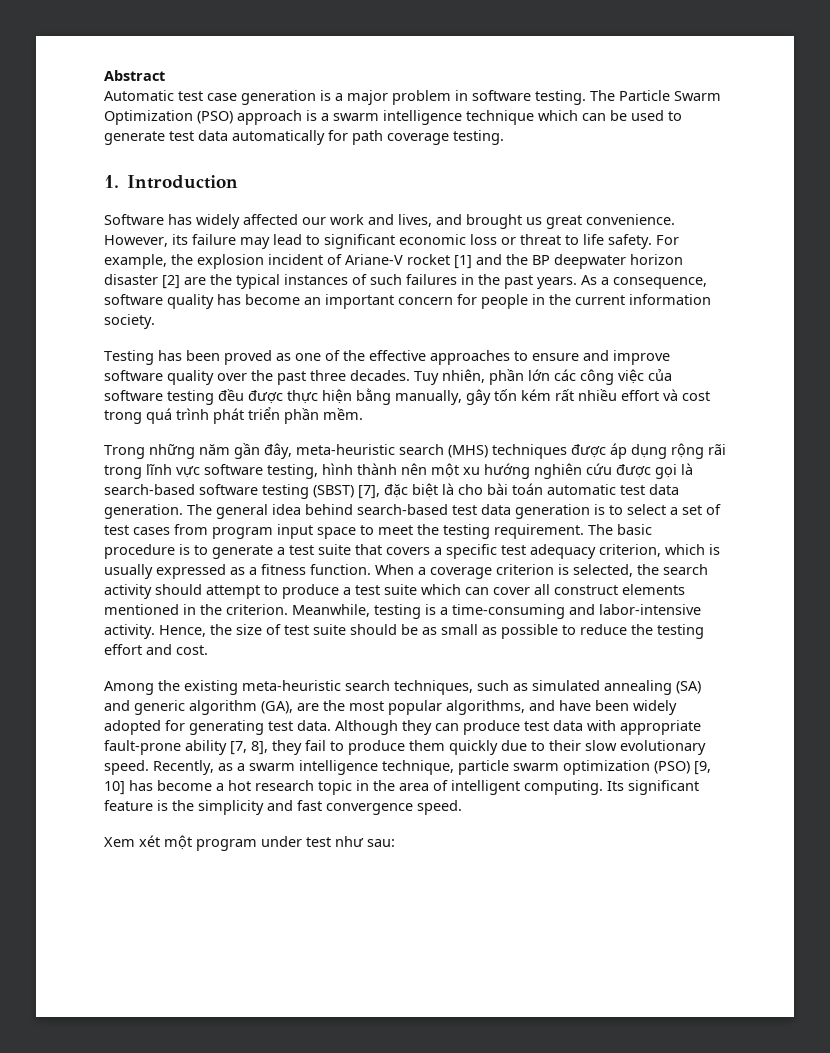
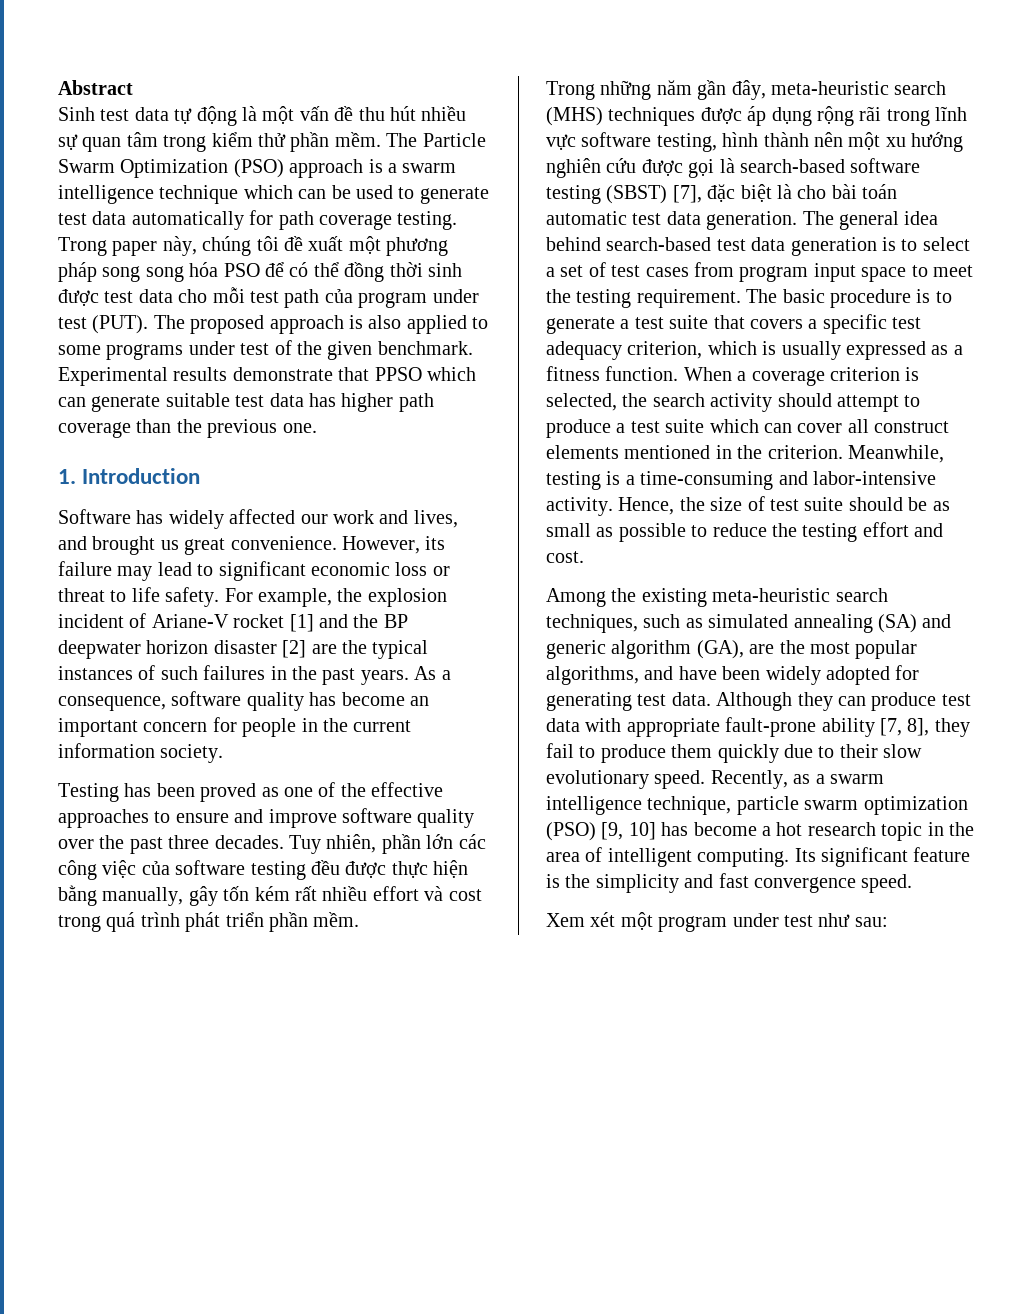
- Automatic test case generation is a major problem in software testing.
+ Sinh test data tự động là một vấn đề thu hút nhiều sự quan tâm trong kiểm thử phần mềm.
+ Trong paper này, chúng tôi đề xuất một phương pháp song song hóa PSO để có thể đồng thời sinh được test data cho mỗi test path của program under test (PUT). The proposed approach is also applied to some programs under test of the given benchmark. Experimental results demonstrate that PPSO which can generate suitable test data has higher path coverage than the previous one.

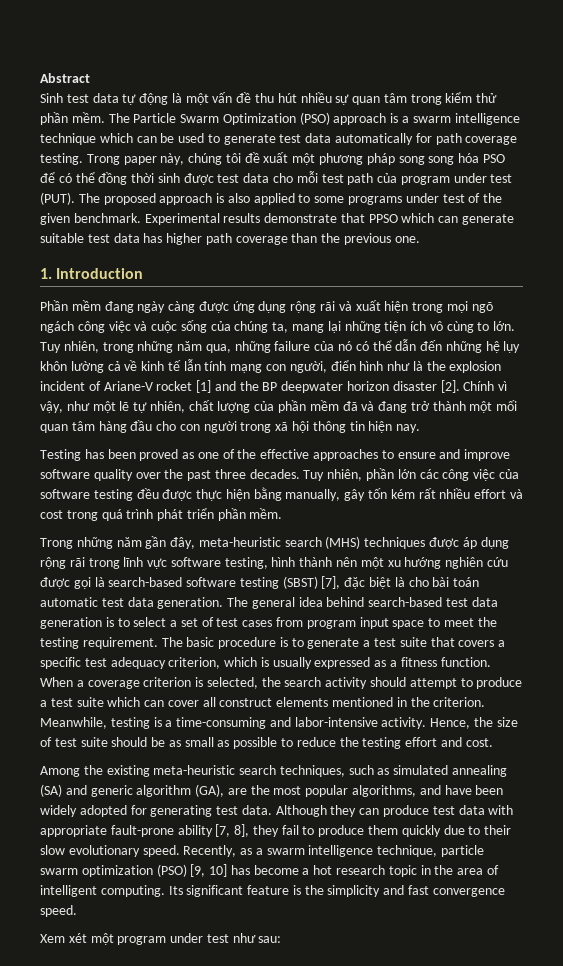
- Software has widely affected our work and lives, and brought us great convenience. However, its failure may lead to significant economic loss or threat to life safety. For example, the explosion incident of Ariane-V rocket [1] and the BP deepwater horizon disaster [2] are the typical instances of such failures in the past years. As a consequence, software quality has become an important concern for people in the current information society.
+ Phần mềm đang ngày càng được ứng dụng rộng rãi và xuất hiện trong mọi ngõ ngách công việc và cuộc sống của chúng ta, mang lại những tiện ích vô cùng to lớn. Tuy nhiên, trong những năm qua, những failure của nó có thể dẫn đến những hệ lụy khôn lường cả về kinh tế lẫn tính mạng con người, điển hình như là the explosion incident of Ariane-V rocket [1] and the BP deepwater horizon disaster [2]. Chính vì vậy, như một lẽ tự nhiên, chất lượng của phần mềm đã và đang trở thành một mối quan tâm hàng đầu cho con người trong xã hội thông tin hiện nay.

